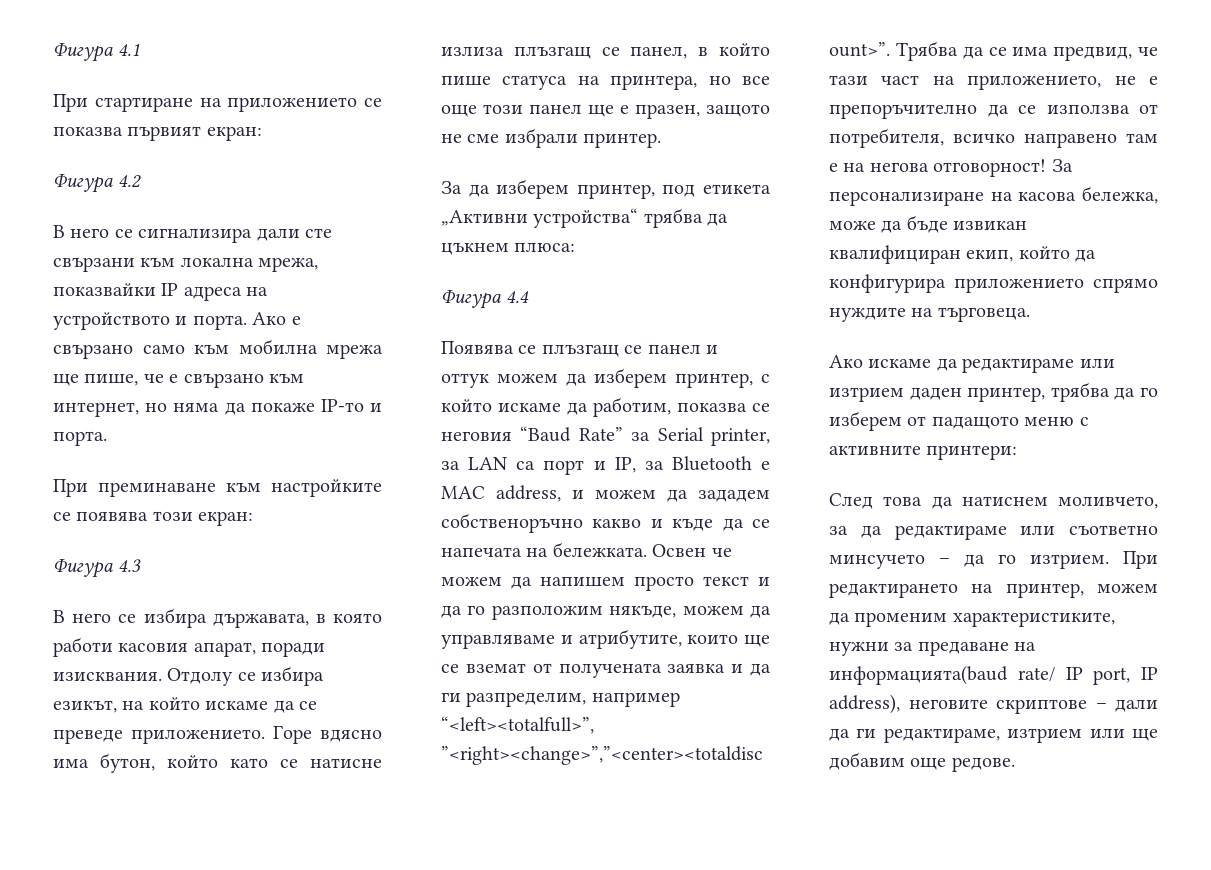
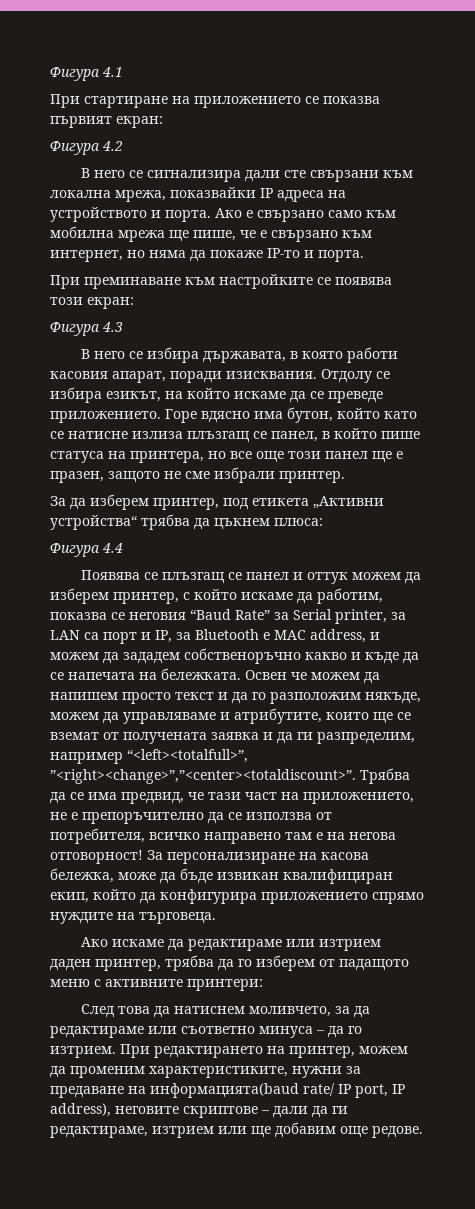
- След това да натиснем моливчето, за да редактираме или съответно минсучето – да го изтрием.
+ След това да натиснем моливчето, за да редактираме или съответно минуса – да го изтрием.

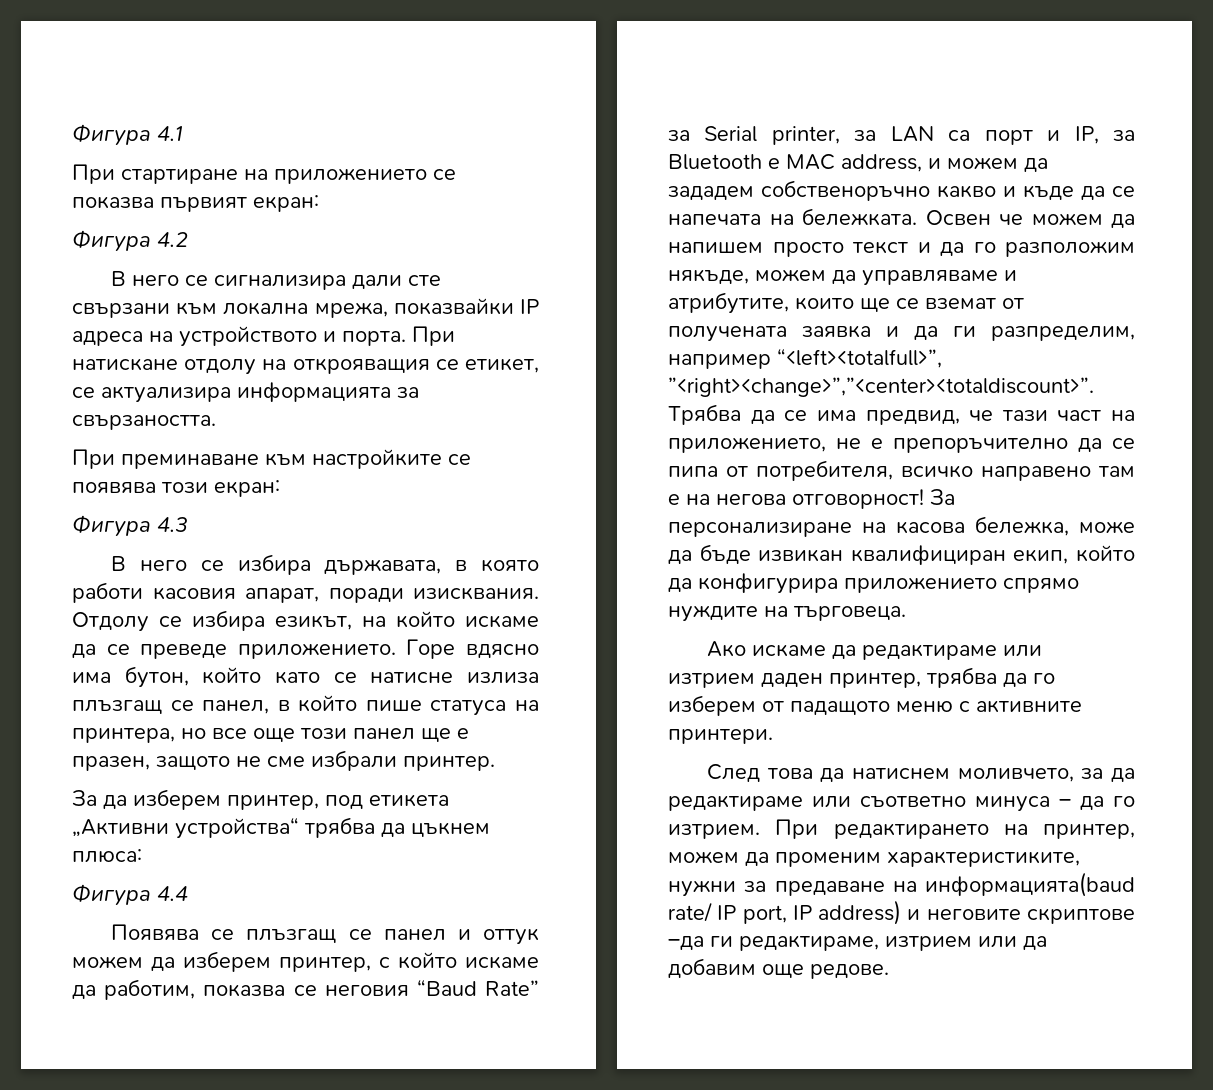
- Ако е свързано само към мобилна мрежа ще пише, че е свързано към интернет, но няма да покаже IP-то и порта.
+ При натискане отдолу на открояващия се етикет, се актуализира информацията за свързаността.
- Трябва да се има предвид, че тази част на приложението, не е препоръчително да се използва от потребителя, всичко направено там е на негова отговорност!
+ Трябва да се има предвид, че тази част на приложението, не е препоръчително да се пипа от потребителя, всичко направено там е на негова отговорност!
- Ако искаме да редактираме или изтрием даден принтер, трябва да го изберем от падащото меню с активните принтери:
+ Ако искаме да редактираме или изтрием даден принтер, трябва да го изберем от падащото меню с активните принтери.
- При редактирането на принтер, можем да променим характеристиките, нужни за предаване на информацията(baud rate/ IP port, IP address), неговите скриптове – дали да ги редактираме, изтрием или ще добавим още редове.
+ При редактирането на принтер, можем да променим характеристиките, нужни за предаване на информацията(baud rate/ IP port, IP address) и неговите скриптове –да ги редактираме, изтрием или да добавим още редове.

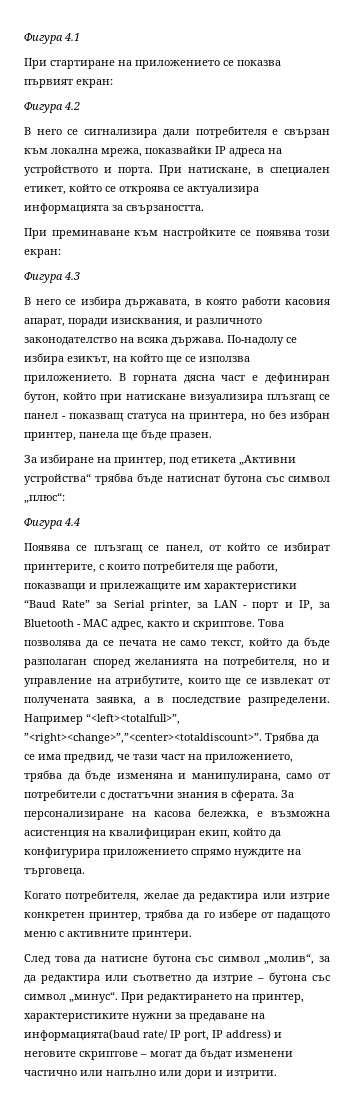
- В него се сигнализира дали сте свързани към локална мрежа, показвайки IP адреса на устройството и порта.
+ В него се сигнализира дали потребителя е свързан към локална мрежа, показвайки IP адреса на устройството и порта.
- При натискане отдолу на открояващия се етикет, се актуализира информацията за свързаността.
+ При натискане, в специален етикет, който се откроява се актуализира информацията за свързаността.
- В него се избира държавата, в която работи касовия апарат, поради изисквания. Отдолу се избира езикът, на който искаме да се преведе приложението. Горе вдясно има бутон, който като се натисне излиза плъзгащ се панел, в който пише статуса на принтера, но все още този панел ще е празен, защото не сме избрали принтер.
- За да изберем принтер, под етикета „Активни устройства“ трябва да цъкнем плюса:
+ В него се избира държавата, в която работи касовия апарат, поради изисквания, и различното законодателство на всяка държава. По-надолу се избира езикът, на който ще се използва приложението. В горната дясна част е дефиниран бутон, който при натискане визуализира плъзгащ се панел - показващ статуса на принтера, но без избран принтер, панела ще бъде празен.
+ За избиране на принтер, под етикета „Активни устройства“ трябва бъде натиснат бутона със символ „плюс“:
- Появява се плъзгащ се панел и оттук можем да изберем принтер, с който искаме да работим, показва се неговия “Baud Rate” за Serial printer, за LAN са порт и IP, за Bluetooth е MAC address, и можем да зададем собственоръчно какво и къде да се напечата на бележката. Освен че можем да напишем просто текст и да го разположим някъде, можем да управляваме и атрибутите, които ще се вземат от получената заявка и да ги разпределим, например “<left><totalfull>”, ”<right><change>”,”<center><totaldiscount>”.
+ Появява се плъзгащ се панел, от който се избират принтерите, с които потребителя ще работи, показващи и прилежащите им характеристики “Baud Rate” за Serial printer, за LAN - порт и IP, за Bluetooth - MAC адрес, както и скриптове. Това позволява да се печата не само текст, който да бъде разполаган според желанията на потребителя, но и управление на атрибутите, които ще се извлекат от получената заявка, а в последствие разпределени. Например “<left><totalfull>”, ”<right><change>”,”<center><totaldiscount>”.
- Трябва да се има предвид, че тази част на приложението, не е препоръчително да се пипа от потребителя, всичко направено там е на негова отговорност!
+ Трябва да се има предвид, че тази част на приложението, трябва да бъде изменяна и манипулирана, само от потребители с достатъчни знания в сферата.
- За персонализиране на касова бележка, може да бъде извикан квалифициран екип, който да конфигурира приложението спрямо нуждите на търговеца.
+ За персонализиране на касова бележка, е възможна асистенция на квалифициран екип, който да конфигурира приложението спрямо нуждите на търговеца.
- Ако искаме да редактираме или изтрием даден принтер, трябва да го изберем от падащото меню с активните принтери.
+ Когато потребителя, желае да редактира или изтрие конкретен принтер, трябва да го избере от падащото меню с активните принтери.
- След това да натиснем моливчето, за да редактираме или съответно минуса – да го изтрием. При редактирането на принтер, можем да променим характеристиките, нужни за предаване на информацията(baud rate/ IP port, IP address) и неговите скриптове –да ги редактираме, изтрием или да добавим още редове.
+ След това да натисне бутона със символ „молив“, за да редактира или съответно да изтрие – бутона със символ „минус“. При редактирането на принтер, характеристиките нужни за предаване на информацията(baud rate/ IP port, IP address) и неговите скриптове – могат да бъдат изменени частично или напълно или дори и изтрити.

